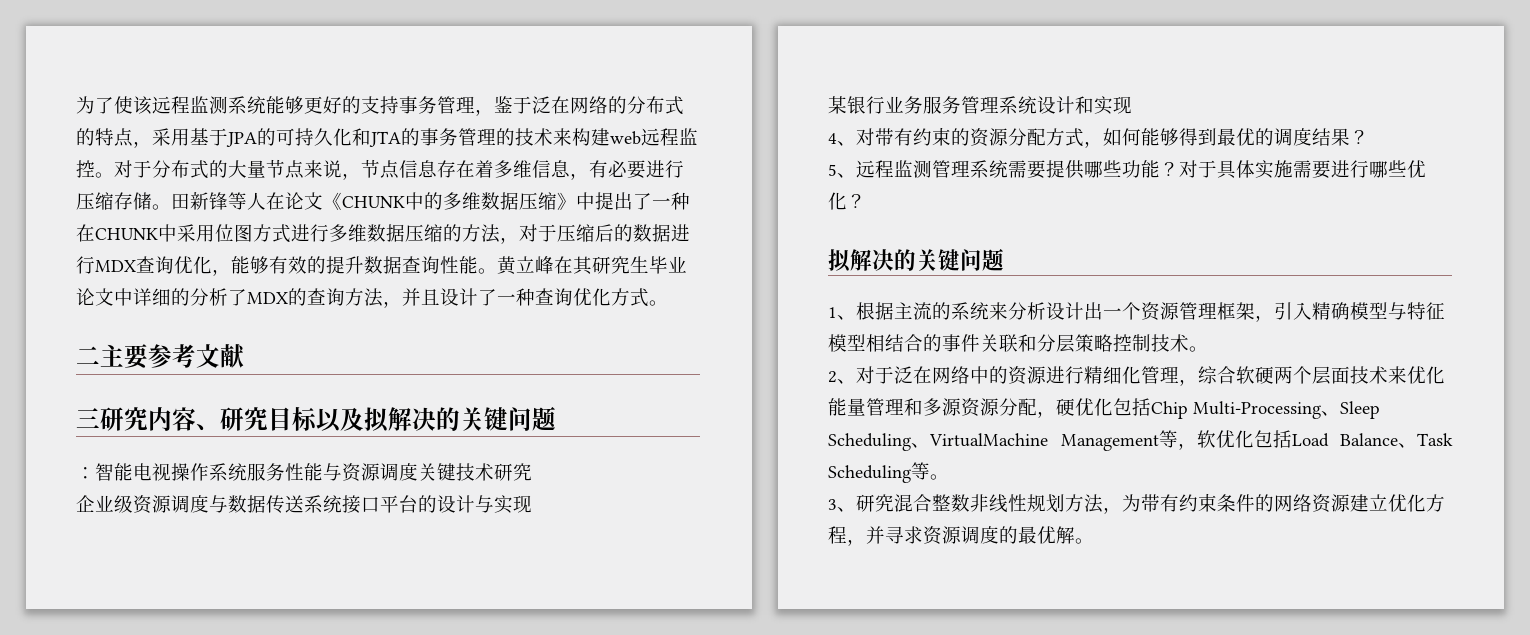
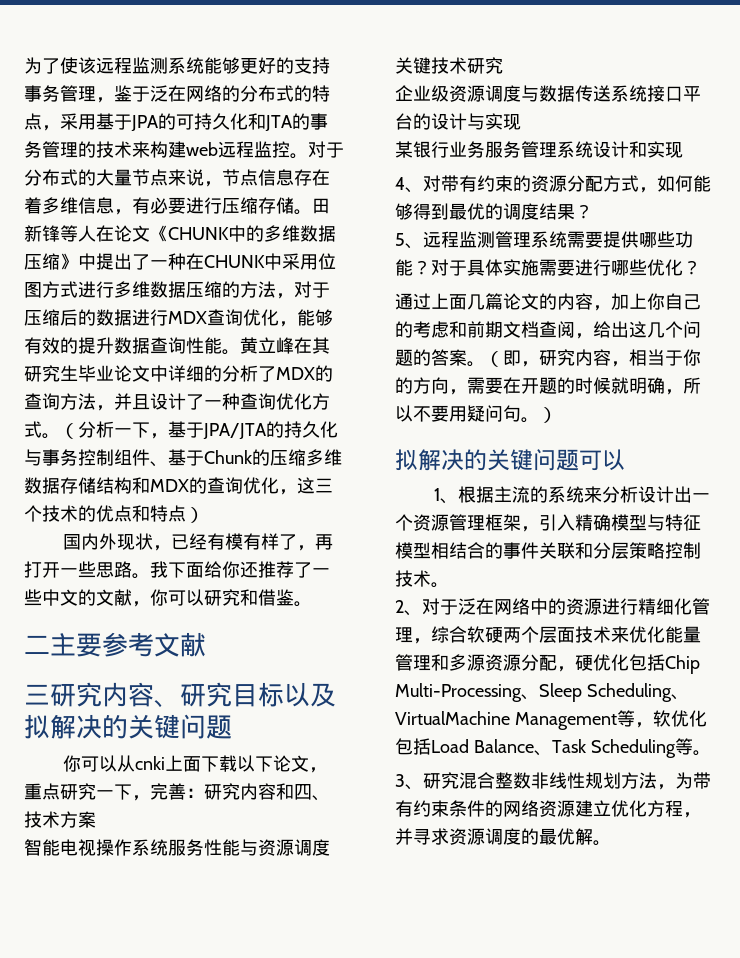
+ （分析一下，基于JPA/JTA的持久化与事务控制组件、基于Chunk的压缩多维数据存储结构和MDX的查询优化，这三个技术的优点和特点）
+ 国内外现状，已经有模有样了，再打开一些思路。我下面给你还推荐了一些中文的文献，你可以研究和借鉴。
- ：智能电视操作系统服务性能与资源调度关键技术研究
+ 你可以从cnki上面下载以下论文，重点研究一下，完善：研究内容和四、技术方案
+ 智能电视操作系统服务性能与资源调度关键技术研究
  对于具体实施需要进行哪些优化？
- 拟解决的关键问题
+ 通过上面几篇论文的内容，加上你自己的考虑和前期文档查阅，给出这几个问题的答案。（即，研究内容，相当于你的方向，需要在开题的时候就明确，所以不要用疑问句。）
+ 拟解决的关键问题可以

